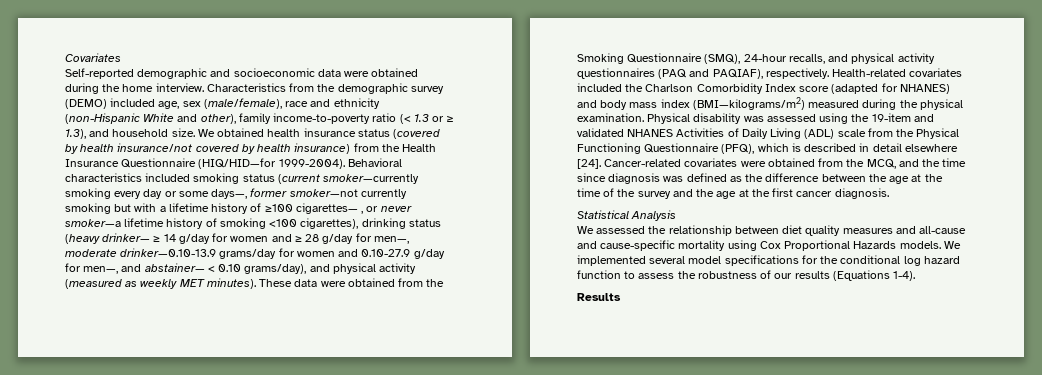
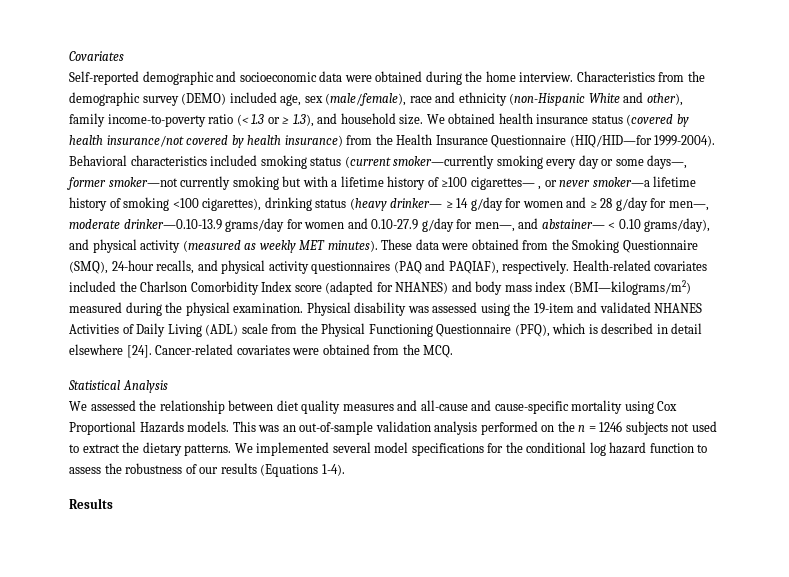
- Cancer-related covariates were obtained from the MCQ, and the time since diagnosis was defined as the difference between the age at the time of the survey and the age at the first cancer diagnosis.
+ Cancer-related covariates were obtained from the MCQ.
+ This was an out-of-sample validation analysis performed on the n = 1246 subjects not used to extract the dietary patterns.

